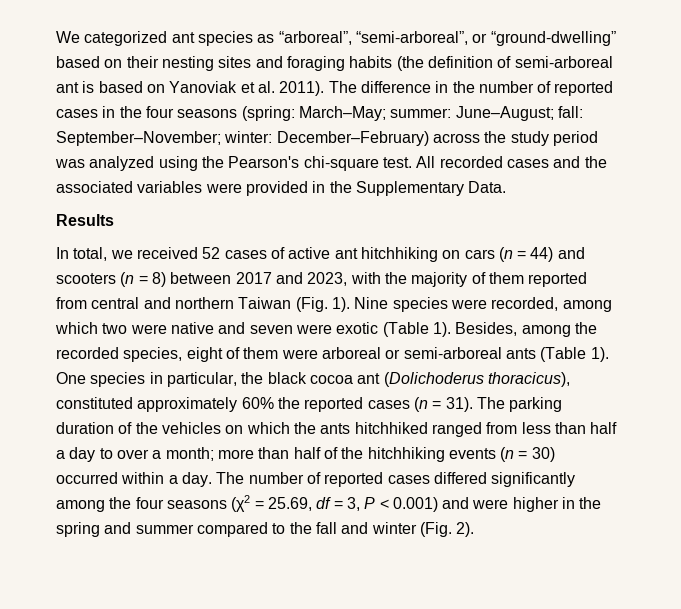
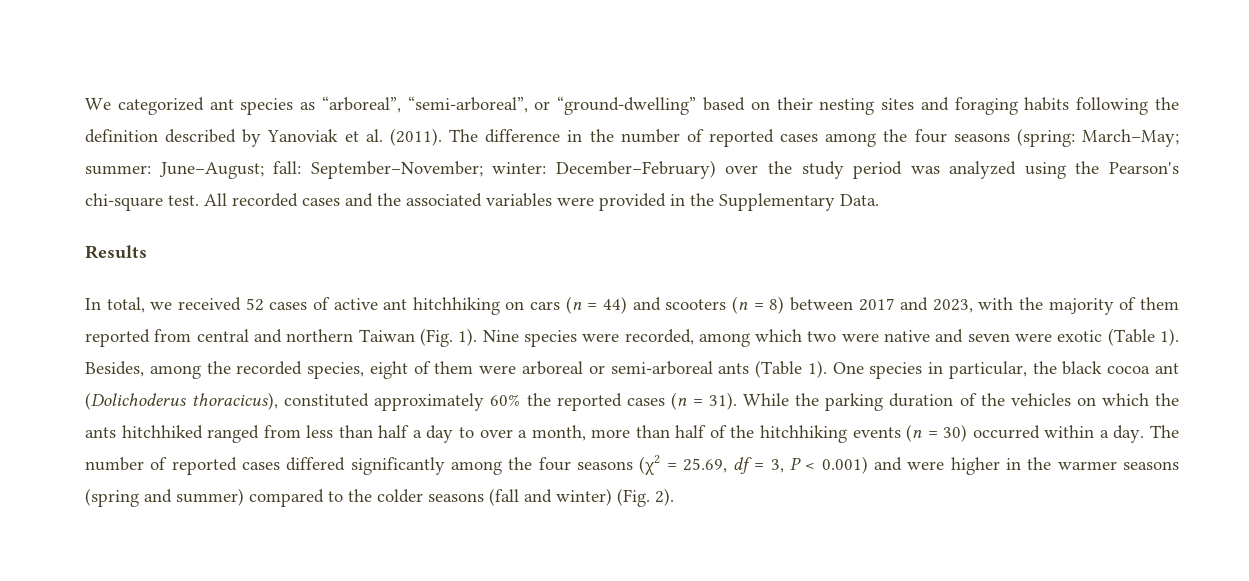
- We categorized ant species as “arboreal”, “semi-arboreal”, or “ground-dwelling” based on their nesting sites and foraging habits (the definition of semi-arboreal ant is based on Yanoviak et al. 2011).
+ We categorized ant species as “arboreal”, “semi-arboreal”, or “ground-dwelling” based on their nesting sites and foraging habits following the definition described by Yanoviak et al. (2011).
- The difference in the number of reported cases in the four seasons (spring: March–May; summer: June–August; fall: September–November; winter: December–February) across the study period was analyzed using the Pearson's chi-square test.
+ The difference in the number of reported cases among the four seasons (spring: March–May; summer: June–August; fall: September–November; winter: December–February) over the study period was analyzed using the Pearson's chi-square test.
- The parking duration of the vehicles on which the ants hitchhiked ranged from less than half a day to over a month; more than half of the hitchhiking events (n = 30) occurred within a day.
+ While the parking duration of the vehicles on which the ants hitchhiked ranged from less than half a day to over a month, more than half of the hitchhiking events (n = 30) occurred within a day.
- The number of reported cases differed significantly among the four seasons (χ2 = 25.69, df = 3, P < 0.001) and were higher in the spring and summer compared to the fall and winter (Fig. 2).
+ The number of reported cases differed significantly among the four seasons (χ2 = 25.69, df = 3, P < 0.001) and were higher in the warmer seasons (spring and summer) compared to the colder seasons (fall and winter) (Fig. 2).

